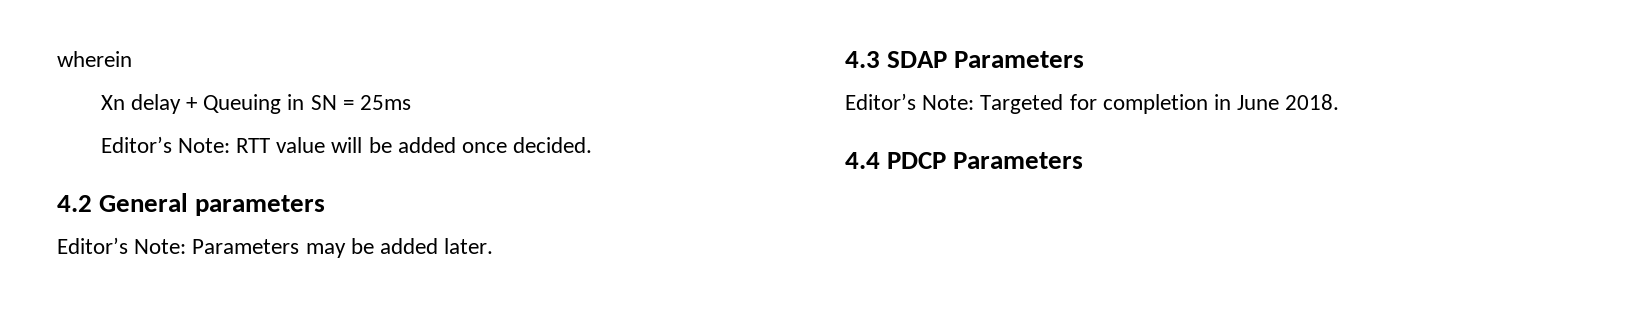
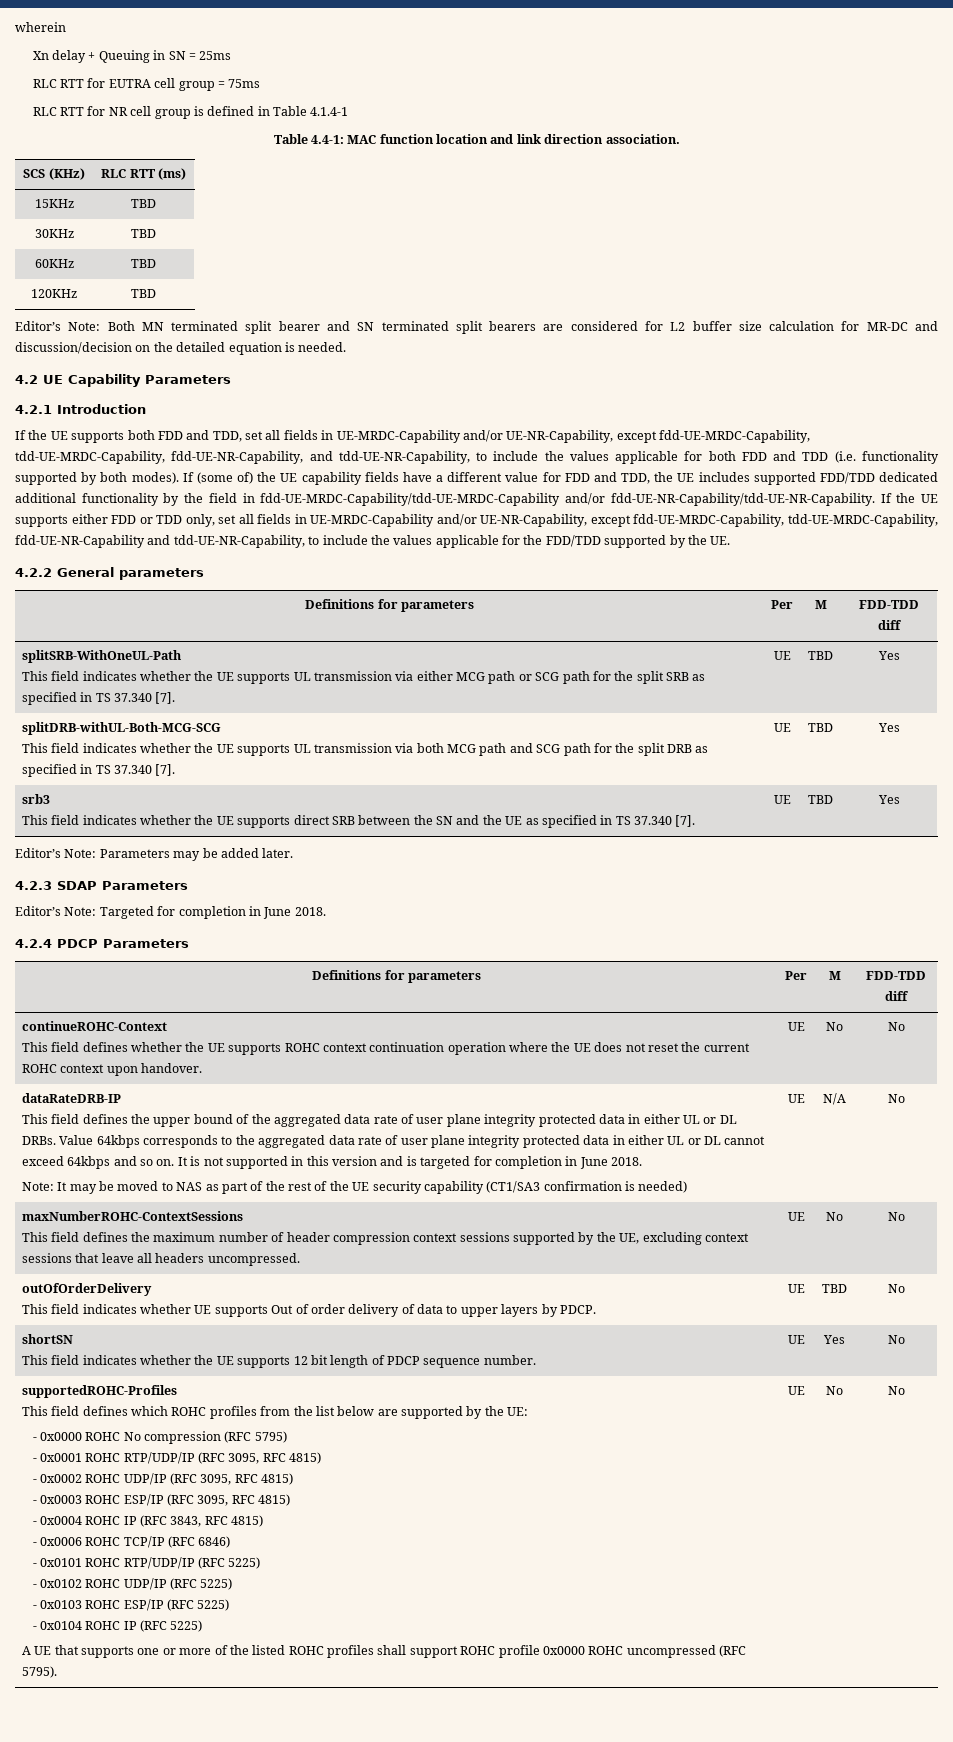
- Editor’s Note: RTT value will be added once decided.
- 4.2 General parameters
+ RLC RTT for EUTRA cell group = 75ms
+ RLC RTT for NR cell group is defined in Table 4.1.4-1
+ Table 4.4-1: MAC function location and link direction association.
+ SCS (KHz) | RLC RTT (ms)
+ 15KHz | TBD
+ 30KHz | TBD
+ 60KHz | TBD
+ 120KHz | TBD
+ Editor’s Note: Both MN terminated split bearer and SN terminated split bearers are considered for L2 buffer size calculation for MR-DC and discussion/decision on the detailed equation is needed.
+ 4.2 UE Capability Parameters
+ 4.2.1 Introduction
+ If the UE supports both FDD and TDD, set all fields in UE-MRDC-Capability and/or UE-NR-Capability, except fdd-UE-MRDC-Capability, tdd-UE-MRDC-Capability, fdd-UE-NR-Capability, and tdd-UE-NR-Capability, to include the values applicable for both FDD and TDD (i.e. functionality supported by both modes). If (some of) the UE capability fields have a different value for FDD and TDD, the UE includes supported FDD/TDD dedicated additional functionality by the field in fdd-UE-MRDC-Capability/tdd-UE-MRDC-Capability and/or fdd-UE-NR-Capability/tdd-UE-NR-Capability. If the UE supports either FDD or TDD only, set all fields in UE-MRDC-Capability and/or UE-NR-Capability, except fdd-UE-MRDC-Capability, tdd-UE-MRDC-Capability, fdd-UE-NR-Capability and tdd-UE-NR-Capability, to include the values applicable for the FDD/TDD supported by the UE.
+ 4.2.2 General parameters
+ Definitions for parameters | Per | M | FDD-TDD diff
+ splitSRB-WithOneUL-Path
+ This field indicates whether the UE supports UL transmission via either MCG path or SCG path for the split SRB as specified in TS 37.340 [7]. | UE | TBD | Yes
+ splitDRB-withUL-Both-MCG-SCG
+ This field indicates whether the UE supports UL transmission via both MCG path and SCG path for the split DRB as specified in TS 37.340 [7]. | UE | TBD | Yes
+ srb3
+ This field indicates whether the UE supports direct SRB between the SN and the UE as specified in TS 37.340 [7]. | UE | TBD | Yes
- 4.3 SDAP Parameters
+ 4.2.3 SDAP Parameters
- 4.4 PDCP Parameters
+ 4.2.4 PDCP Parameters
+ Definitions for parameters | Per | M | FDD-TDD diff
+ continueROHC-Context
+ This field defines whether the UE supports ROHC context continuation operation where the UE does not reset the current ROHC context upon handover. | UE | No | No
+ dataRateDRB-IP
+ This field defines the upper bound of the aggregated data rate of user plane integrity protected data in either UL or DL DRBs. Value 64kbps corresponds to the aggregated data rate of user plane integrity protected data in either UL or DL cannot exceed 64kbps and so on. It is not supported in this version and is targeted for completion in June 2018.
+ Note: It may be moved to NAS as part of the rest of the UE security capability (CT1/SA3 confirmation is needed) | UE | N/A | No
+ maxNumberROHC-ContextSessions
+ This field defines the maximum number of header compression context sessions supported by the UE, excluding context sessions that leave all headers uncompressed. | UE | No | No
+ outOfOrderDelivery
+ This field indicates whether UE supports Out of order delivery of data to upper layers by PDCP. | UE | TBD | No
+ shortSN
+ This field indicates whether the UE supports 12 bit length of PDCP sequence number. | UE | Yes | No
+ supportedROHC-Profiles
+ This field defines which ROHC profiles from the list below are supported by the UE:
+ - 0x0000 ROHC No compression (RFC 5795)
+ - 0x0001 ROHC RTP/UDP/IP (RFC 3095, RFC 4815)
+ - 0x0002 ROHC UDP/IP (RFC 3095, RFC 4815)
+ - 0x0003 ROHC ESP/IP (RFC 3095, RFC 4815)
+ - 0x0004 ROHC IP (RFC 3843, RFC 4815)
+ - 0x0006 ROHC TCP/IP (RFC 6846)
+ - 0x0101 ROHC RTP/UDP/IP (RFC 5225)
+ - 0x0102 ROHC UDP/IP (RFC 5225)
+ - 0x0103 ROHC ESP/IP (RFC 5225)
+ - 0x0104 ROHC IP (RFC 5225)
+ A UE that supports one or more of the listed ROHC profiles shall support ROHC profile 0x0000 ROHC uncompressed (RFC 5795). | UE | No | No

